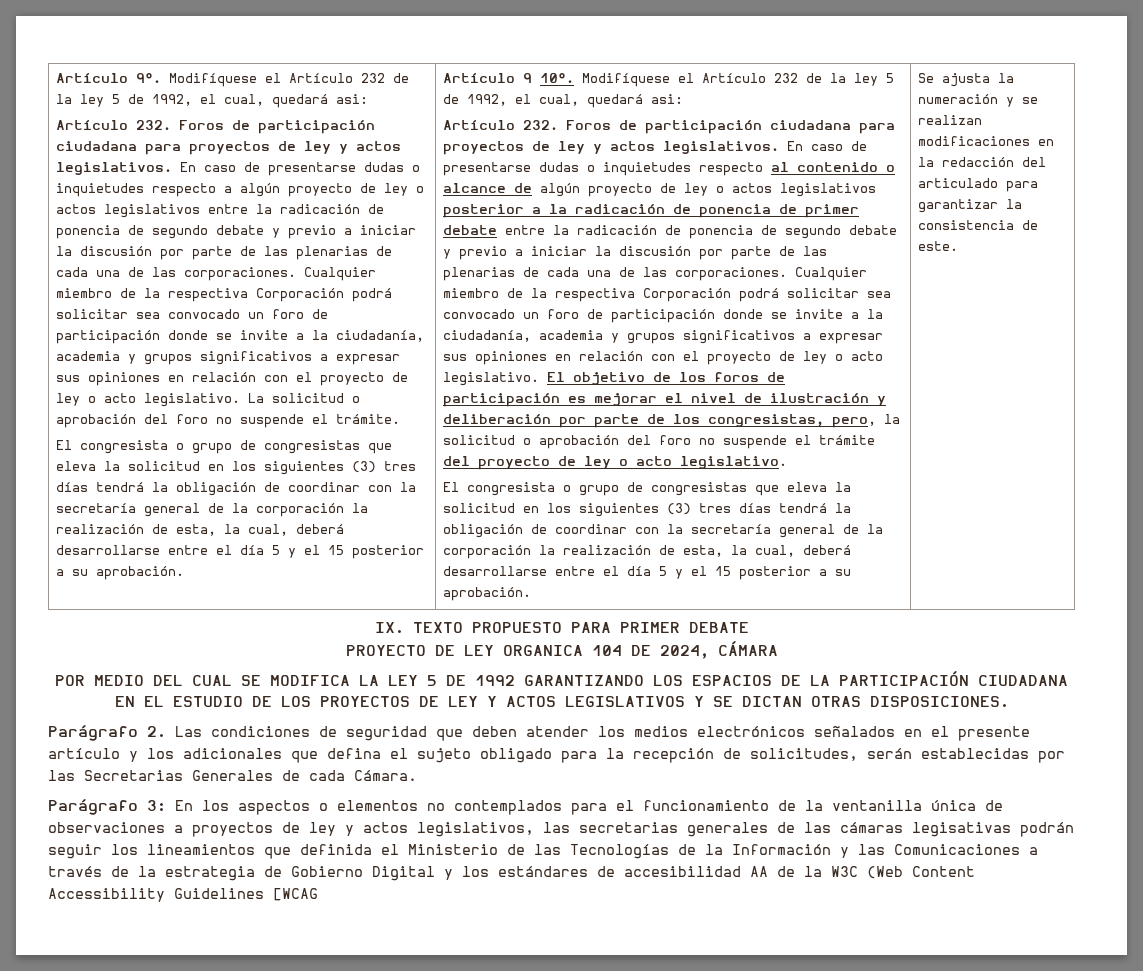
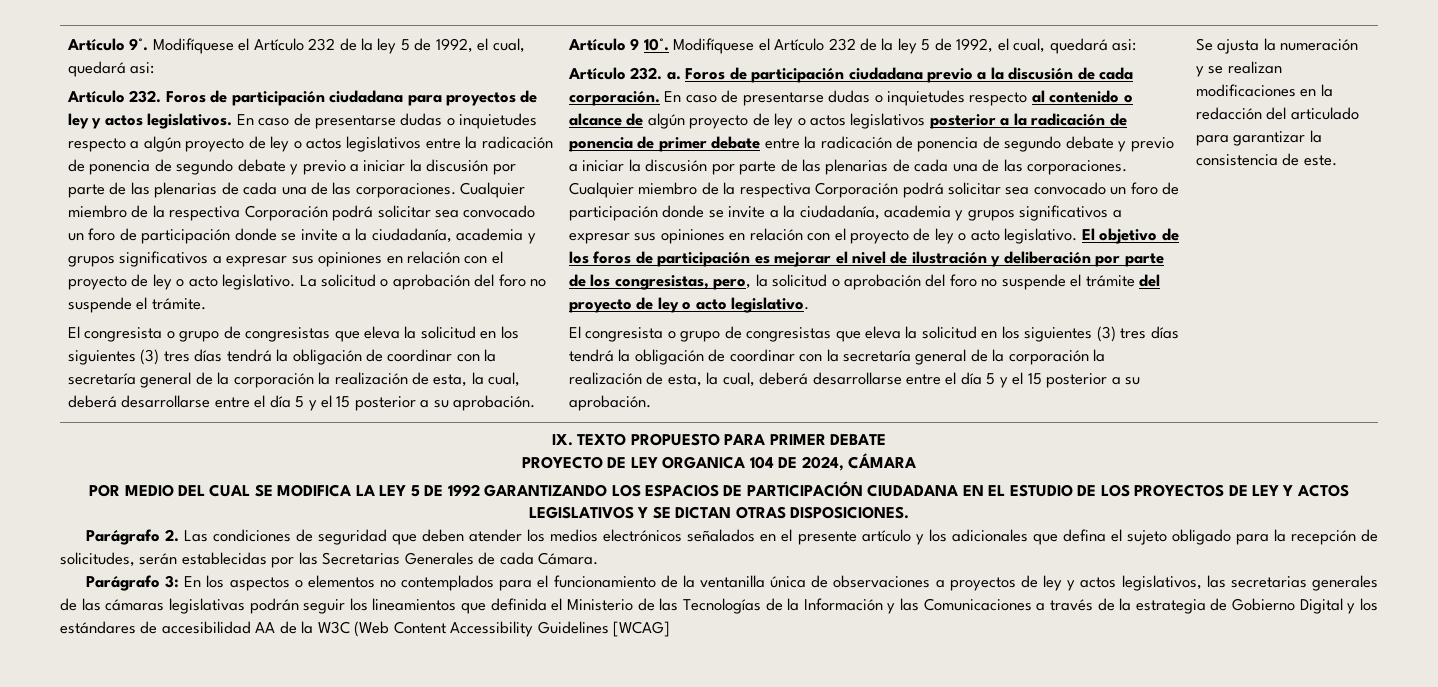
  Artículo 9 10°. Modifíquese el Artículo 232 de la ley 5 de 1992, el cual, quedará asi:
- Artículo 232. Foros de participación ciudadana para proyectos de ley y actos legislativos.
+ Artículo 232. a. Foros de participación ciudadana previo a la discusión de cada corporación.
- POR MEDIO DEL CUAL SE MODIFICA LA LEY 5 DE 1992 GARANTIZANDO LOS ESPACIOS DE LA PARTICIPACIÓN CIUDADANA EN EL ESTUDIO DE LOS PROYECTOS DE LEY Y ACTOS LEGISLATIVOS Y SE DICTAN OTRAS DISPOSICIONES.
+ POR MEDIO DEL CUAL SE MODIFICA LA LEY 5 DE 1992 GARANTIZANDO LOS ESPACIOS DE PARTICIPACIÓN CIUDADANA EN EL ESTUDIO DE LOS PROYECTOS DE LEY Y ACTOS LEGISLATIVOS Y SE DICTAN OTRAS DISPOSICIONES.
- En los aspectos o elementos no contemplados para el funcionamiento de la ventanilla única de observaciones a proyectos de ley y actos legislativos, las secretarias generales de las cámaras legisativas podrán seguir los lineamientos que definida el Ministerio de las Tecnologías de la Información y las Comunicaciones a través de la estrategia de Gobierno Digital y los estándares de accesibilidad AA de la W3C (Web Content Accessibility Guidelines [WCAG
+ En los aspectos o elementos no contemplados para el funcionamiento de la ventanilla única de observaciones a proyectos de ley y actos legislativos, las secretarias generales de las cámaras legislativas podrán seguir los lineamientos que definida el Ministerio de las Tecnologías de la Información y las Comunicaciones a través de la estrategia de Gobierno Digital y los estándares de accesibilidad AA de la W3C (Web Content Accessibility Guidelines [WCAG]

